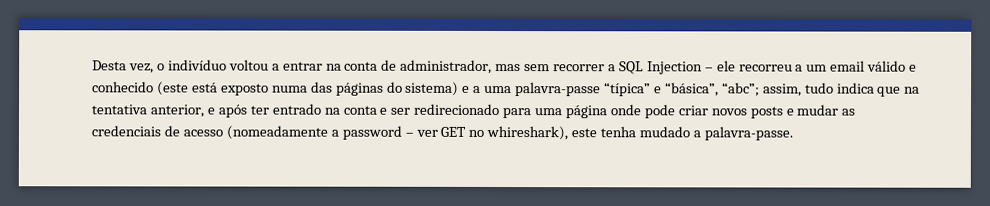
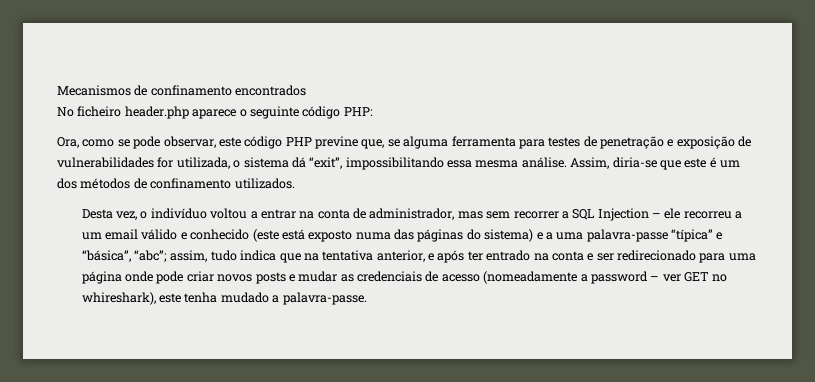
+ Mecanismos de confinamento encontrados
+ No ficheiro header.php aparece o seguinte código PHP:
+ Ora, como se pode observar, este código PHP previne que, se alguma ferramenta para testes de penetração e exposição de vulnerabilidades for utilizada, o sistema dá “exit”, impossibilitando essa mesma análise. Assim, diria-se que este é um dos métodos de confinamento utilizados.

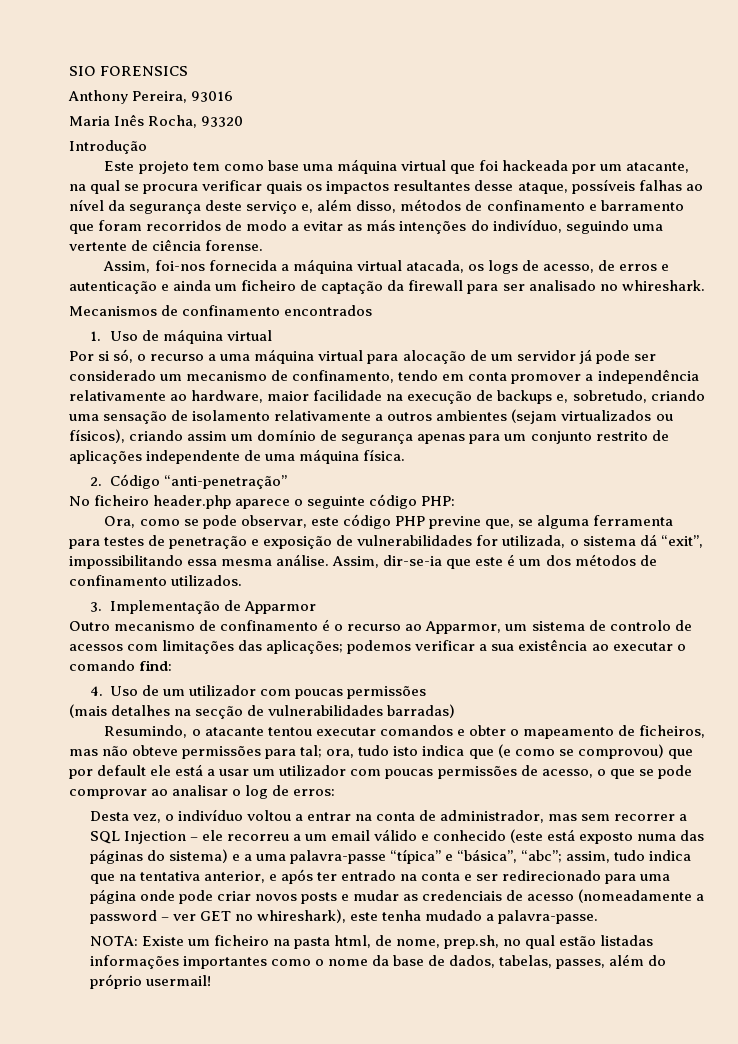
+ SIO FORENSICS
+ Anthony Pereira, 93016
+ Maria Inês Rocha, 93320
+ Introdução
+ Este projeto tem como base uma máquina virtual que foi hackeada por um atacante, na qual se procura verificar quais os impactos resultantes desse ataque, possíveis falhas ao nível da segurança deste serviço e, além disso, métodos de confinamento e barramento que foram recorridos de modo a evitar as más intenções do indivíduo, seguindo uma vertente de ciência forense.
+ Assim, foi-nos fornecida a máquina virtual atacada, os logs de acesso, de erros e autenticação e ainda um ficheiro de captação da firewall para ser analisado no whireshark.
  Mecanismos de confinamento encontrados
+ 1. Uso de máquina virtual
+ Por si só, o recurso a uma máquina virtual para alocação de um servidor já pode ser considerado um mecanismo de confinamento, tendo em conta promover a independência relativamente ao hardware, maior facilidade na execução de backups e, sobretudo, criando uma sensação de isolamento relativamente a outros ambientes (sejam virtualizados ou físicos), criando assim um domínio de segurança apenas para um conjunto restrito de aplicações independente de uma máquina física.
+ 2. Código “anti-penetração”
- Assim, diria-se que este é um dos métodos de confinamento utilizados.
+ Assim, dir-se-ia que este é um dos métodos de confinamento utilizados.
+ 3. Implementação de Apparmor
+ Outro mecanismo de confinamento é o recurso ao Apparmor, um sistema de controlo de acessos com limitações das aplicações; podemos verificar a sua existência ao executar o comando find:
+ 4. Uso de um utilizador com poucas permissões
+ (mais detalhes na secção de vulnerabilidades barradas)
+ Resumindo, o atacante tentou executar comandos e obter o mapeamento de ficheiros, mas não obteve permissões para tal; ora, tudo isto indica que (e como se comprovou) que por default ele está a usar um utilizador com poucas permissões de acesso, o que se pode comprovar ao analisar o log de erros:
+ NOTA: Existe um ficheiro na pasta html, de nome, prep.sh, no qual estão listadas informações importantes como o nome da base de dados, tabelas, passes, além do próprio usermail!

